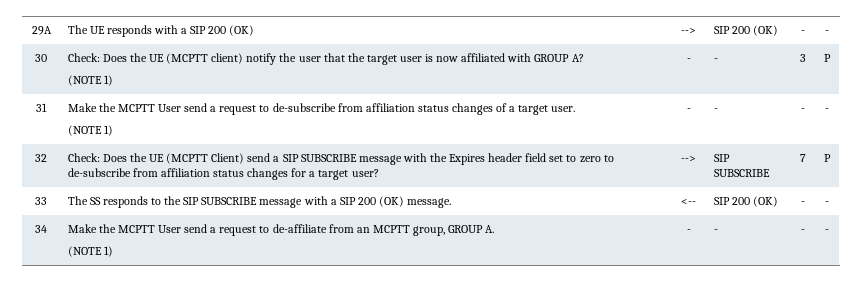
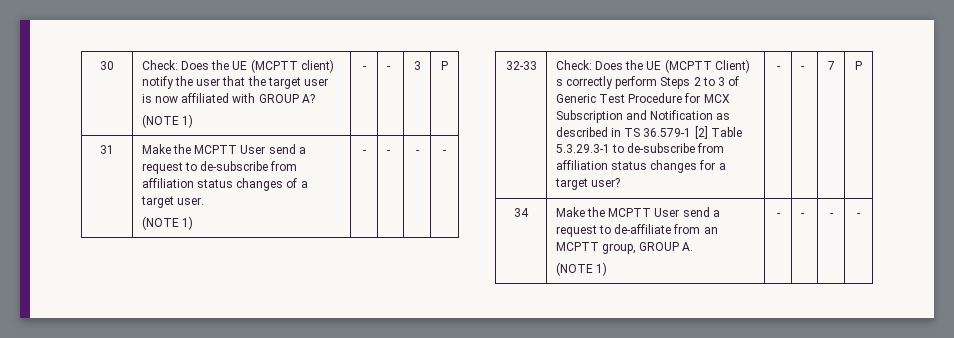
- 29A | The UE responds with a SIP 200 (OK) | --> | SIP 200 (OK) | - | -
- 32
+ 32-33
- Check: Does the UE (MCPTT Client) send a SIP SUBSCRIBE message with the Expires header field set to zero to de-subscribe from affiliation status changes for a target user? | --> | SIP SUBSCRIBE
+ Check: Does the UE (MCPTT Client) s correctly perform Steps 2 to 3 of Generic Test Procedure for MCX Subscription and Notification as described in TS 36.579-1 [2] Table 5.3.29.3-1 to de-subscribe from affiliation status changes for a target user? | - | -
- 33 | The SS responds to the SIP SUBSCRIBE message with a SIP 200 (OK) message. | <-- | SIP 200 (OK) | - | -

